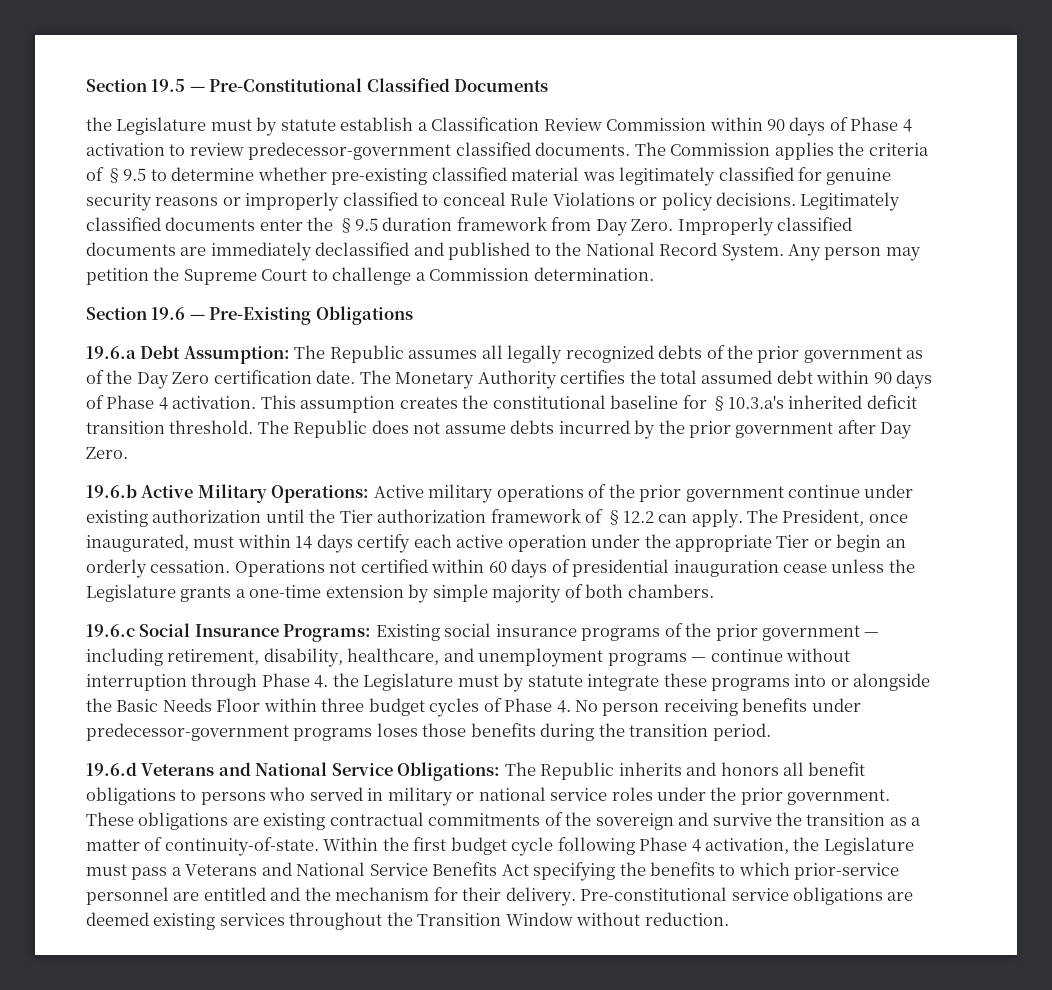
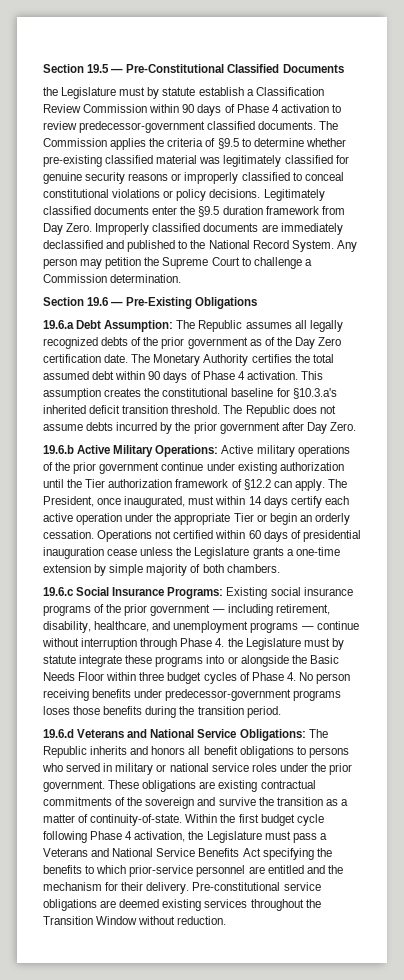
- The Commission applies the criteria of §9.5 to determine whether pre-existing classified material was legitimately classified for genuine security reasons or improperly classified to conceal Rule Violations or policy decisions.
+ The Commission applies the criteria of §9.5 to determine whether pre-existing classified material was legitimately classified for genuine security reasons or improperly classified to conceal constitutional violations or policy decisions.

